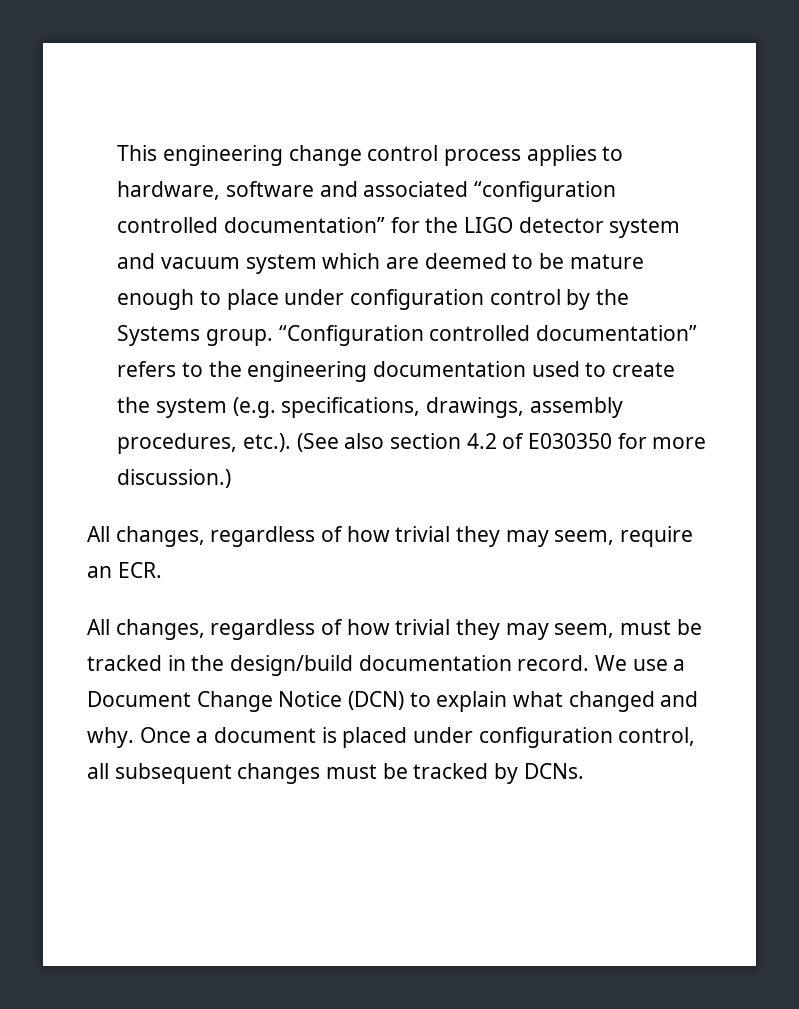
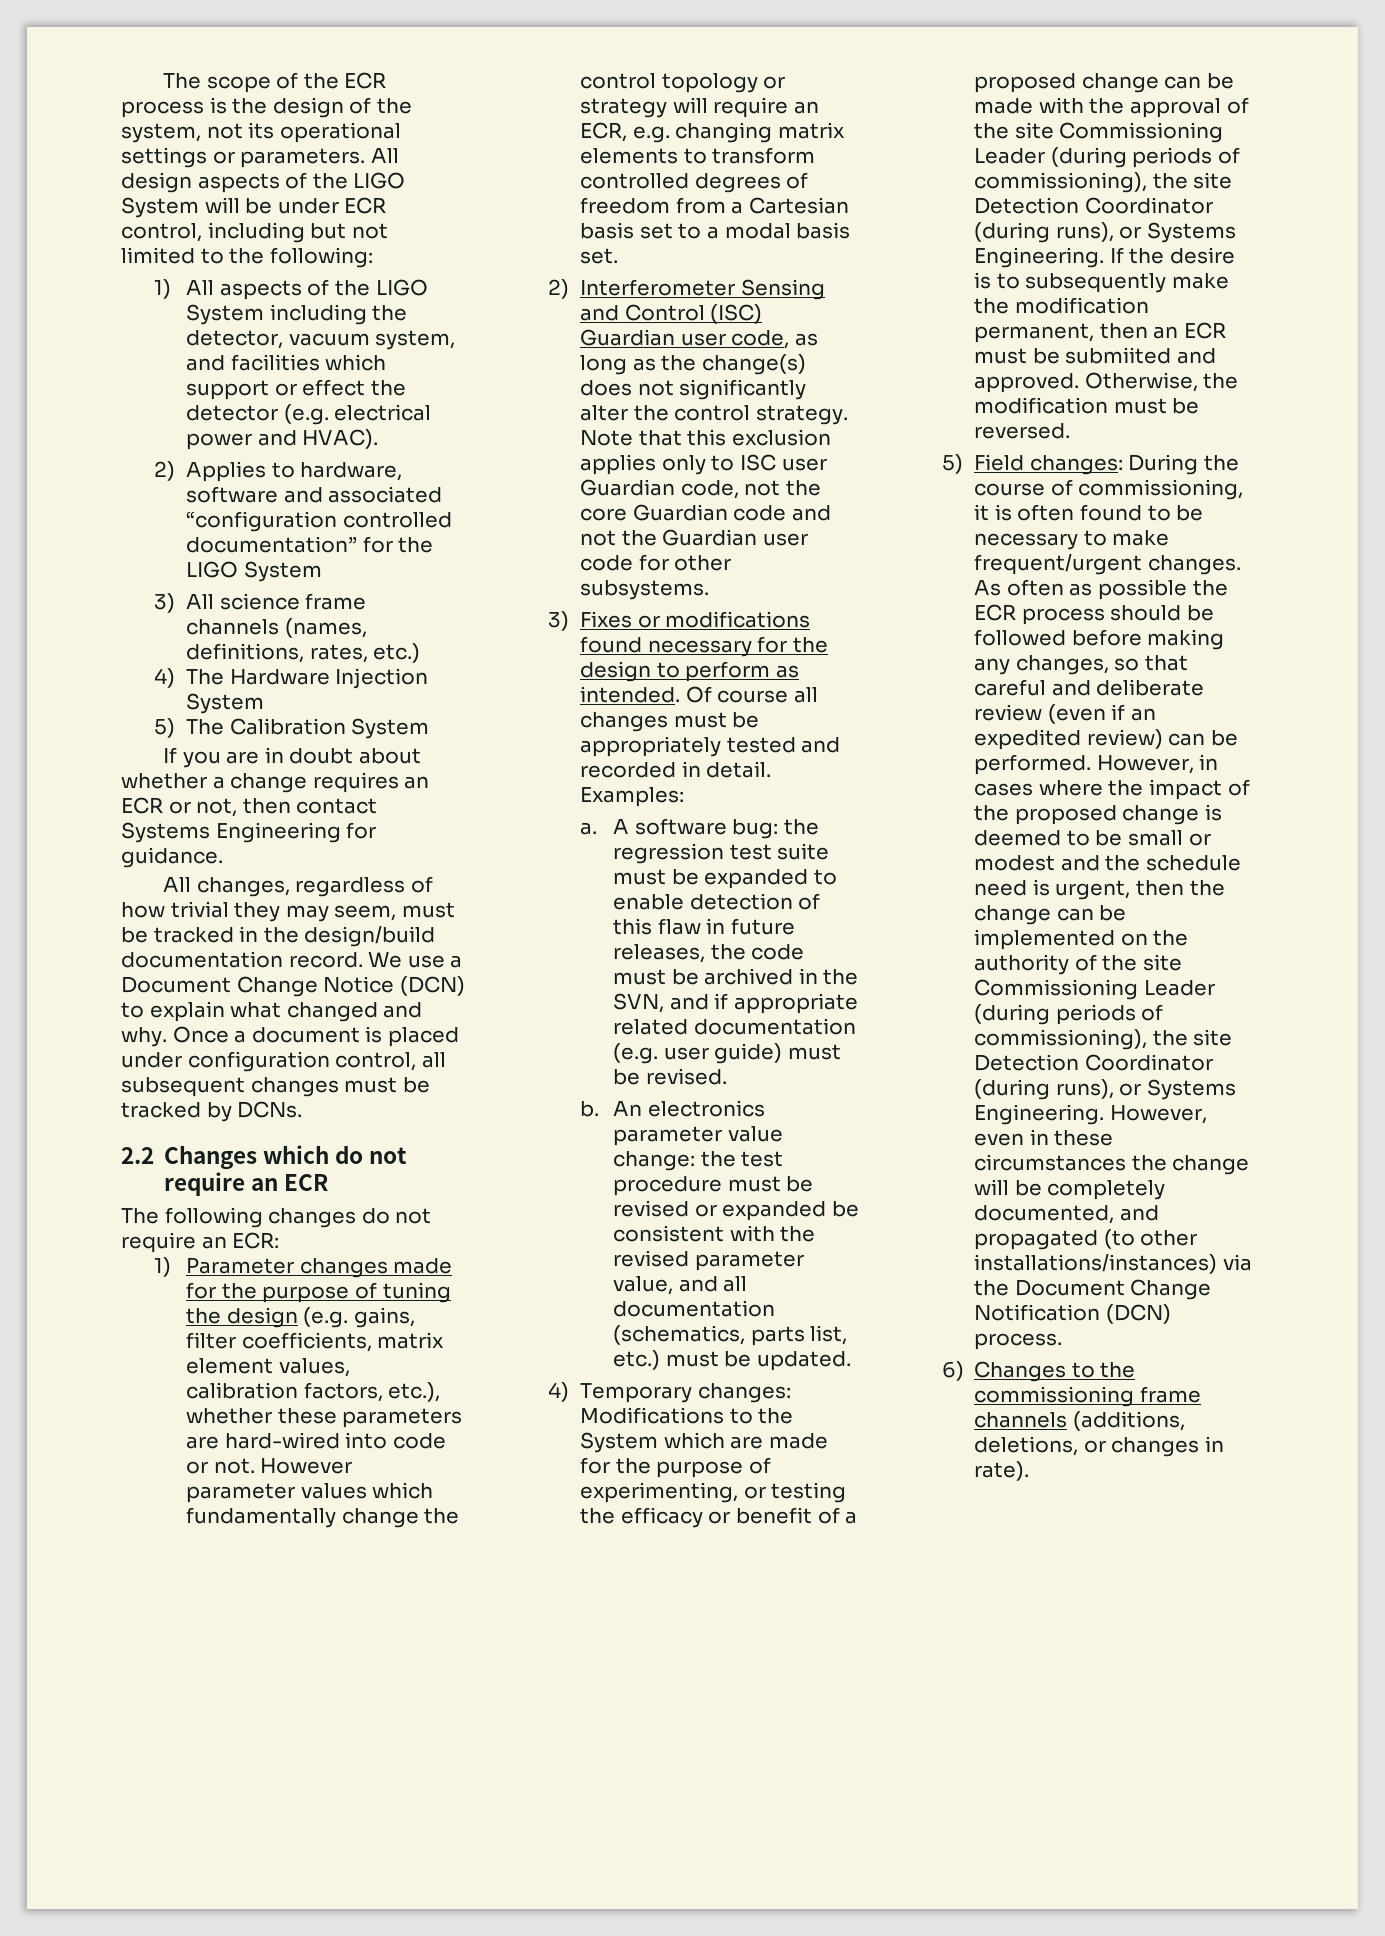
- This engineering change control process applies to hardware, software and associated “configuration controlled documentation” for the LIGO detector system and vacuum system which are deemed to be mature enough to place under configuration control by the Systems group. “Configuration controlled documentation” refers to the engineering documentation used to create the system (e.g. specifications, drawings, assembly procedures, etc.). (See also section 4.2 of E030350 for more discussion.)
- All changes, regardless of how trivial they may seem, require an ECR.
+ The scope of the ECR process is the design of the system, not its operational settings or parameters. All design aspects of the LIGO System will be under ECR control, including but not limited to the following:
+ 1) All aspects of the LIGO System including the detector, vacuum system, and facilities which support or effect the detector (e.g. electrical power and HVAC).
+ 2) Applies to hardware, software and associated “configuration controlled documentation” for the LIGO System
+ 3) All science frame channels (names, definitions, rates, etc.)
+ 4) The Hardware Injection System
+ 5) The Calibration System
+ If you are in doubt about whether a change requires an ECR or not, then contact Systems Engineering for guidance.
+ 2.2 Changes which do not require an ECR
+ The following changes do not require an ECR:
+ 1) Parameter changes made for the purpose of tuning the design (e.g. gains, filter coefficients, matrix element values, calibration factors, etc.), whether these parameters are hard-wired into code or not. However parameter values which fundamentally change the control topology or strategy will require an ECR, e.g. changing matrix elements to transform controlled degrees of freedom from a Cartesian basis set to a modal basis set.
+ 2) Interferometer Sensing and Control (ISC) Guardian user code, as long as the change(s) does not significantly alter the control strategy. Note that this exclusion applies only to ISC user Guardian code, not the core Guardian code and not the Guardian user code for other subsystems.
+ 3) Fixes or modifications found necessary for the design to perform as intended. Of course all changes must be appropriately tested and recorded in detail. Examples:
+ a. A software bug: the regression test suite must be expanded to enable detection of this flaw in future releases, the code must be archived in the SVN, and if appropriate related documentation (e.g. user guide) must be revised.
+ b. An electronics parameter value change: the test procedure must be revised or expanded be consistent with the revised parameter value, and all documentation (schematics, parts list, etc.) must be updated.
+ 4) Temporary changes: Modifications to the System which are made for the purpose of experimenting, or testing the efficacy or benefit of a proposed change can be made with the approval of the site Commissioning Leader (during periods of commissioning), the site Detection Coordinator (during runs), or Systems Engineering. If the desire is to subsequently make the modification permanent, then an ECR must be submiited and approved. Otherwise, the modification must be reversed.
+ 5) Field changes: During the course of commissioning, it is often found to be necessary to make frequent/urgent changes. As often as possible the ECR process should be followed before making any changes, so that careful and deliberate review (even if an expedited review) can be performed. However, in cases where the impact of the proposed change is deemed to be small or modest and the schedule need is urgent, then the change can be implemented on the authority of the site Commissioning Leader (during periods of commissioning), the site Detection Coordinator (during runs), or Systems Engineering. However, even in these circumstances the change will be completely documented, and propagated (to other installations/instances) via the Document Change Notification (DCN) process.
+ 6) Changes to the commissioning frame channels (additions, deletions, or changes in rate).

